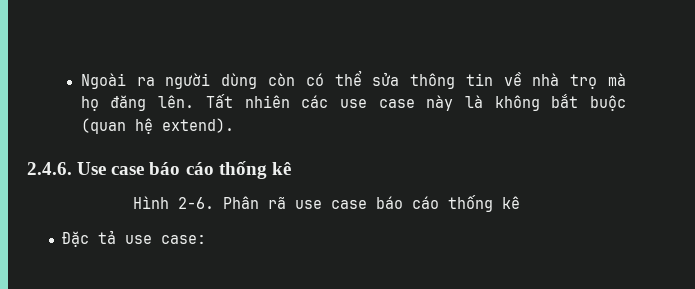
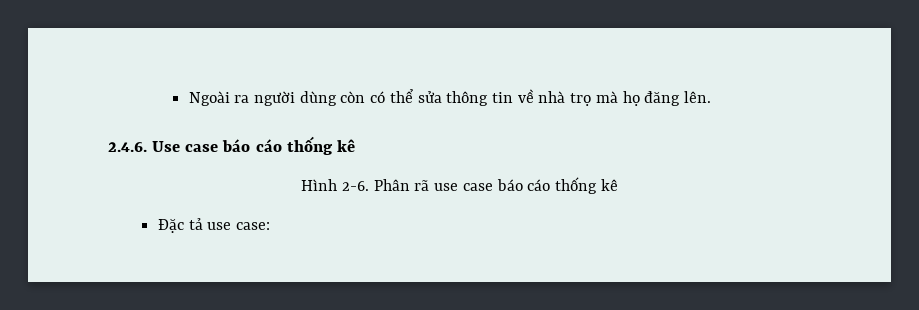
- Tất nhiên các use case này là không bắt buộc (quan hệ extend).

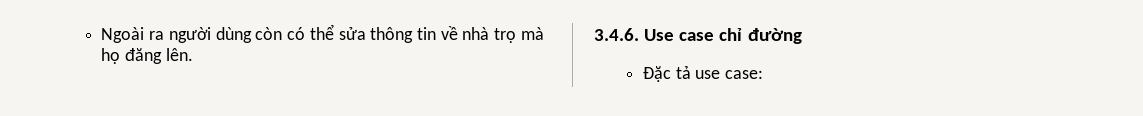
- 2.4.6. Use case báo cáo thống kê
- Hình 2-6. Phân rã use case báo cáo thống kê
+ 3.4.6. Use case chỉ đường

